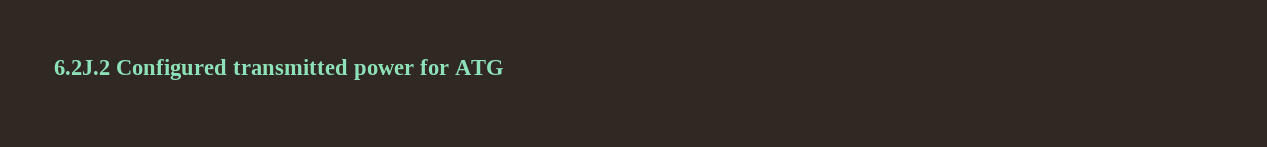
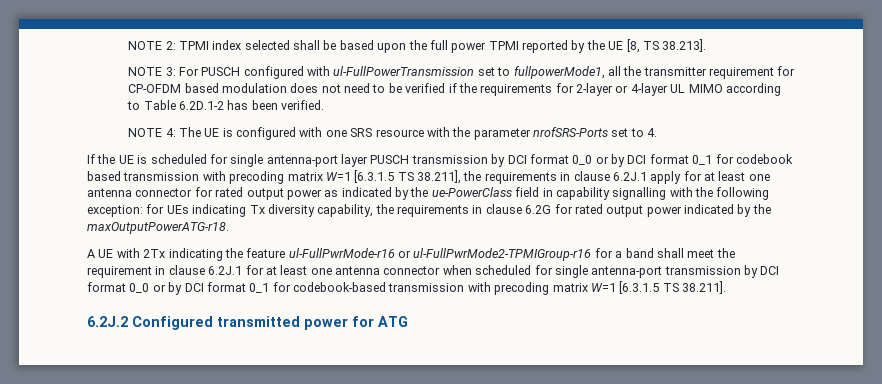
+ NOTE 2: TPMI index selected shall be based upon the full power TPMI reported by the UE [8, TS 38.213].
+ NOTE 3: For PUSCH configured with ul-FullPowerTransmission set to fullpowerMode1, all the transmitter requirement for CP-OFDM based modulation does not need to be verified if the requirements for 2-layer or 4-layer UL MIMO according to Table 6.2D.1-2 has been verified.
+ NOTE 4: The UE is configured with one SRS resource with the parameter nrofSRS-Ports set to 4.
+ If the UE is scheduled for single antenna-port layer PUSCH transmission by DCI format 0_0 or by DCI format 0_1 for codebook based transmission with precoding matrix W=1 [6.3.1.5 TS 38.211], the requirements in clause 6.2J.1 apply for at least one antenna connector for rated output power as indicated by the ue-PowerClass field in capability signalling with the following exception: for UEs indicating Tx diversity capability, the requirements in clause 6.2G for rated output power indicated by the maxOutputPowerATG-r18.
+ A UE with 2Tx indicating the feature ul-FullPwrMode-r16 or ul-FullPwrMode2-TPMIGroup-r16 for a band shall meet the requirement in clause 6.2J.1 for at least one antenna connector when scheduled for single antenna-port transmission by DCI format 0_0 or by DCI format 0_1 for codebook-based transmission with precoding matrix W=1 [6.3.1.5 TS 38.211].

